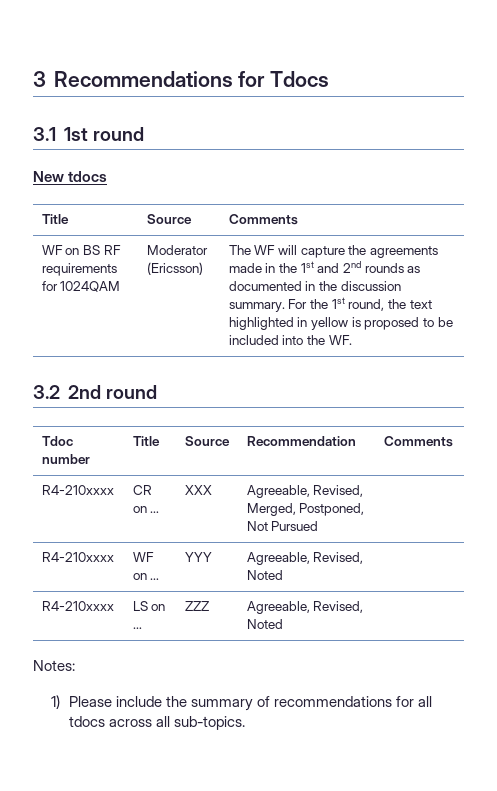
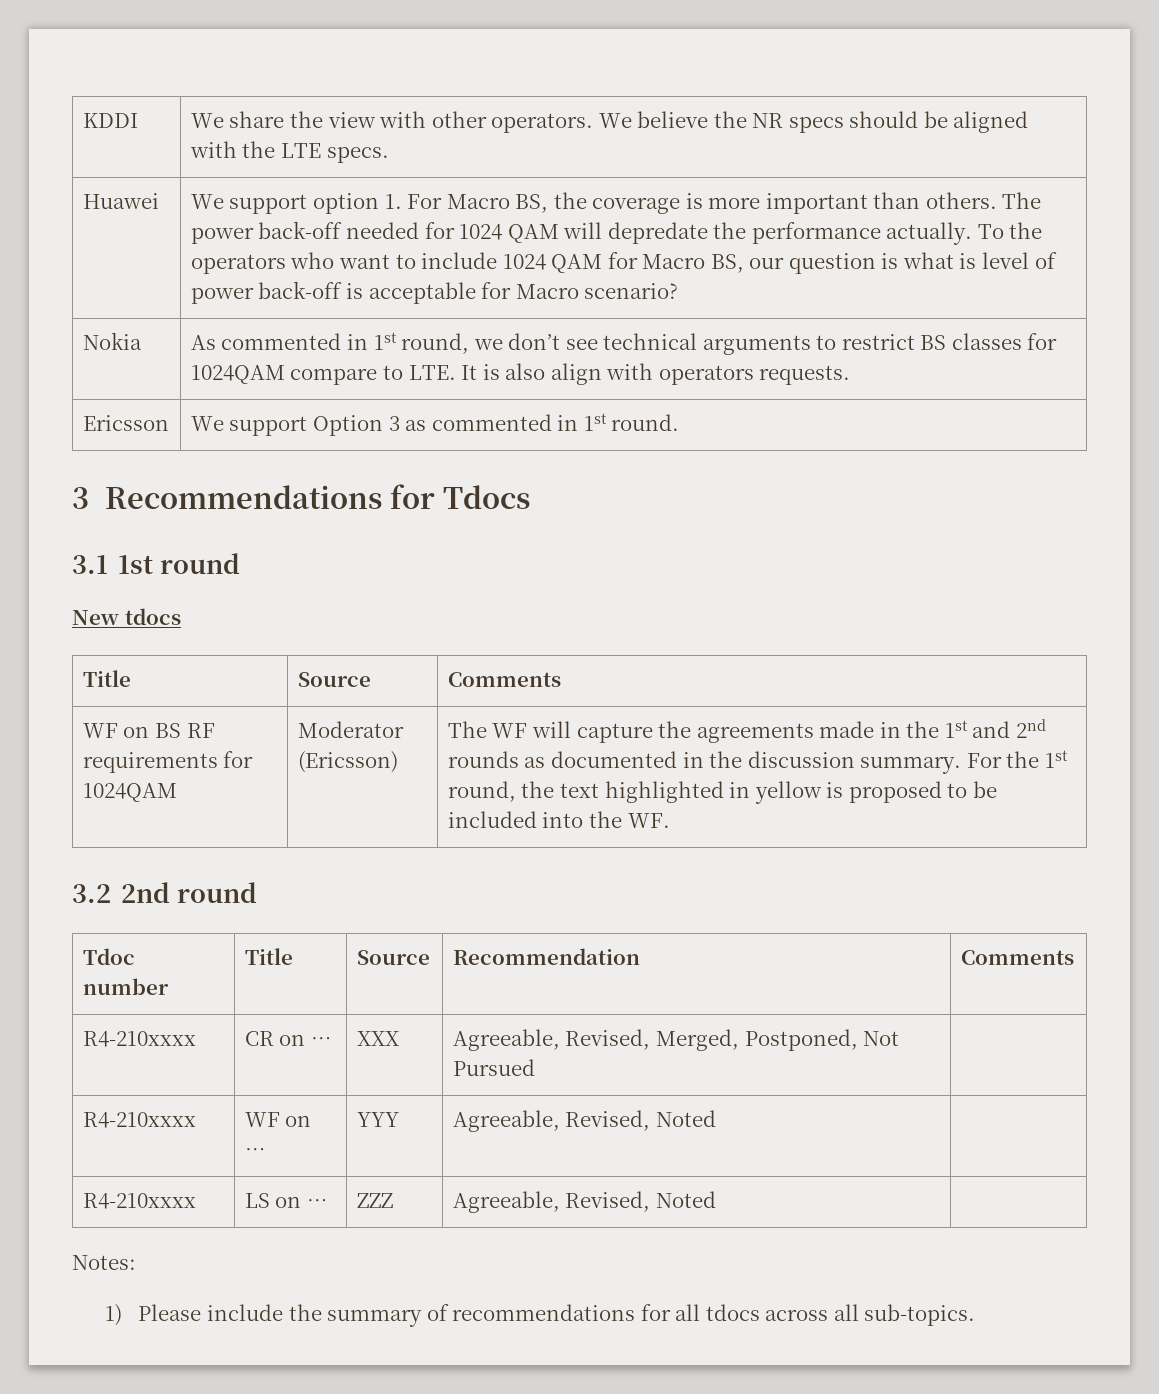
+ KDDI | We share the view with other operators. We believe the NR specs should be aligned with the LTE specs.
+ Huawei | We support option 1. For Macro BS, the coverage is more important than others. The power back-off needed for 1024 QAM will depredate the performance actually. To the operators who want to include 1024 QAM for Macro BS, our question is what is level of power back-off is acceptable for Macro scenario?
+ Nokia | As commented in 1st round, we don’t see technical arguments to restrict BS classes for 1024QAM compare to LTE. It is also align with operators requests.
+ Ericsson | We support Option 3 as commented in 1st round.

